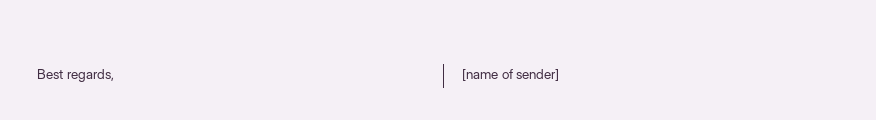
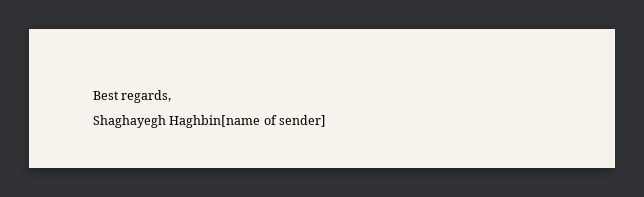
- [name of sender]
+ Shaghayegh Haghbin[name of sender]

